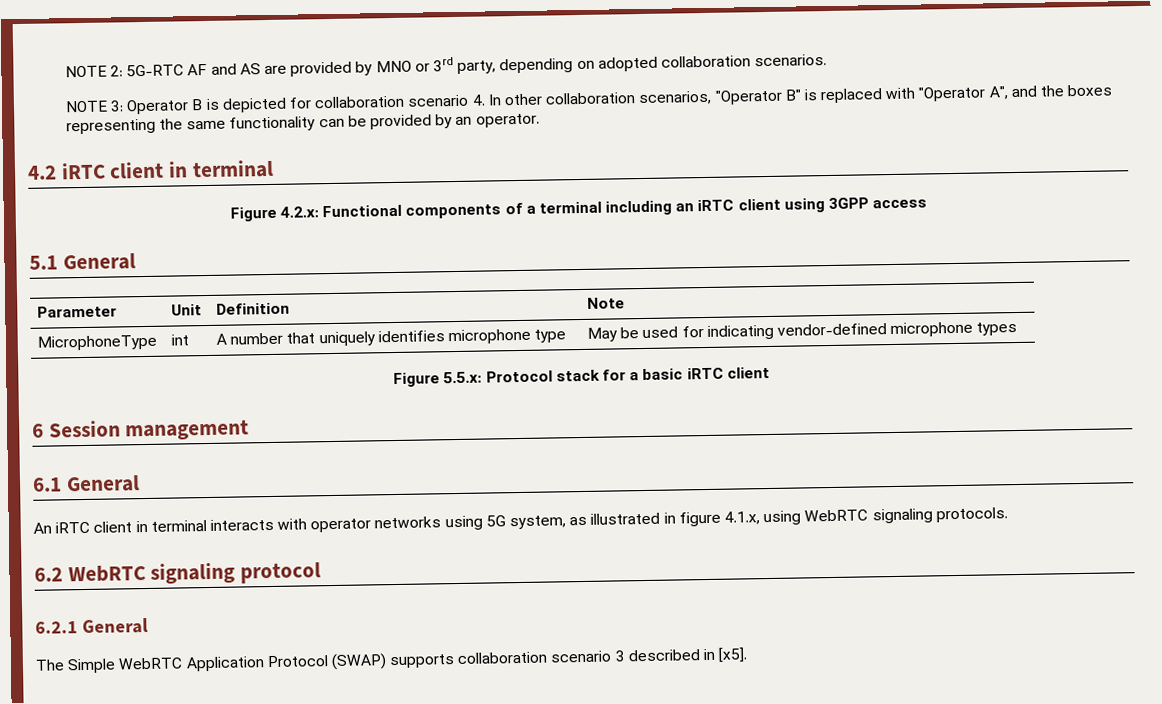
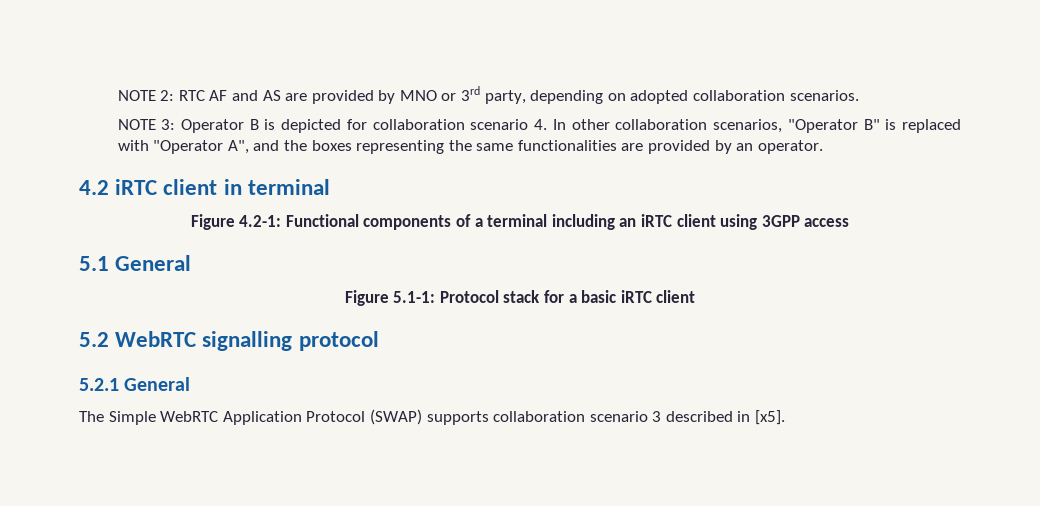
- NOTE 2: 5G-RTC AF and AS are provided by MNO or 3rd party, depending on adopted collaboration scenarios.
+ NOTE 2: RTC AF and AS are provided by MNO or 3rd party, depending on adopted collaboration scenarios.
- NOTE 3: Operator B is depicted for collaboration scenario 4. In other collaboration scenarios, "Operator B" is replaced with "Operator A", and the boxes representing the same functionality can be provided by an operator.
+ NOTE 3: Operator B is depicted for collaboration scenario 4. In other collaboration scenarios, "Operator B" is replaced with "Operator A", and the boxes representing the same functionalities are provided by an operator.
- Figure 4.2.x: Functional components of a terminal including an iRTC client using 3GPP access
+ Figure 4.2-1: Functional components of a terminal including an iRTC client using 3GPP access
- Parameter | Unit | Definition | Note
- MicrophoneType | int | A number that uniquely identifies microphone type | May be used for indicating vendor-defined microphone types
- Figure 5.5.x: Protocol stack for a basic iRTC client
+ Figure 5.1-1: Protocol stack for a basic iRTC client
- 6 Session management
- 6.1 General
- An iRTC client in terminal interacts with operator networks using 5G system, as illustrated in figure 4.1.x, using WebRTC signaling protocols.
- 6.2 WebRTC signaling protocol
+ 5.2 WebRTC signalling protocol
- 6.2.1 General
+ 5.2.1 General

